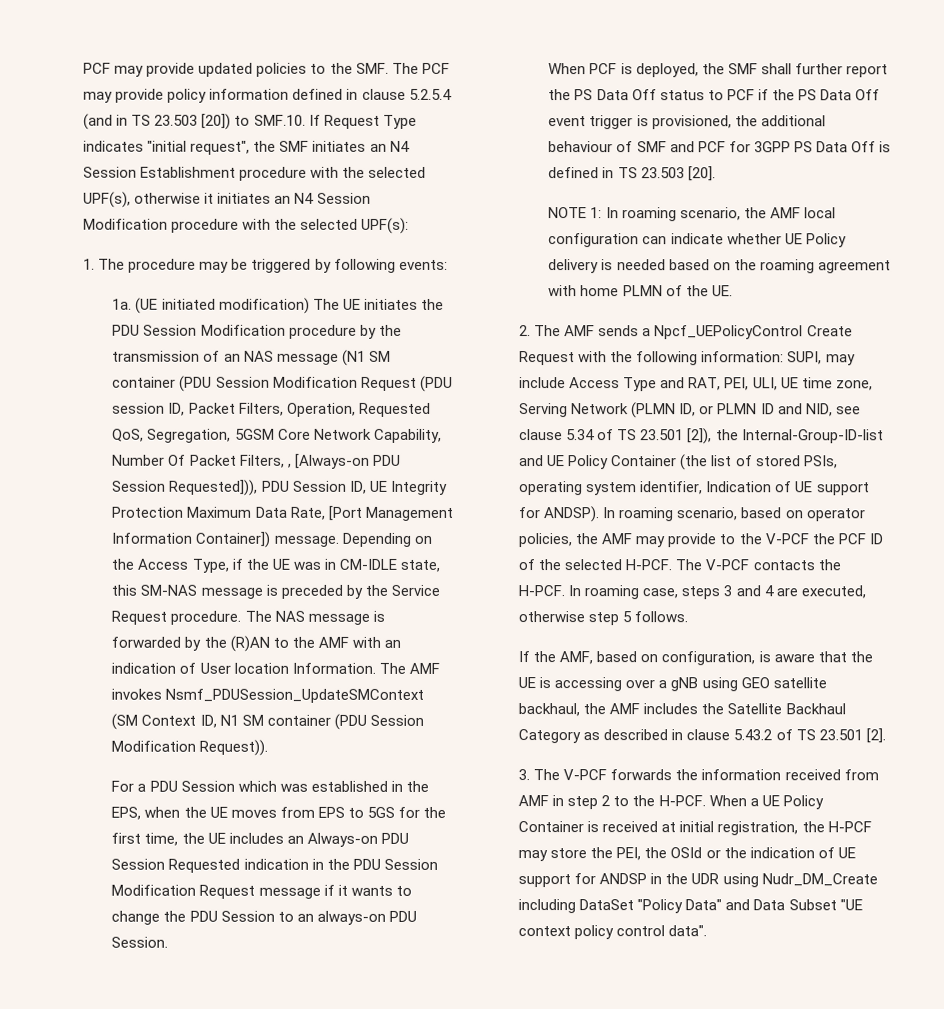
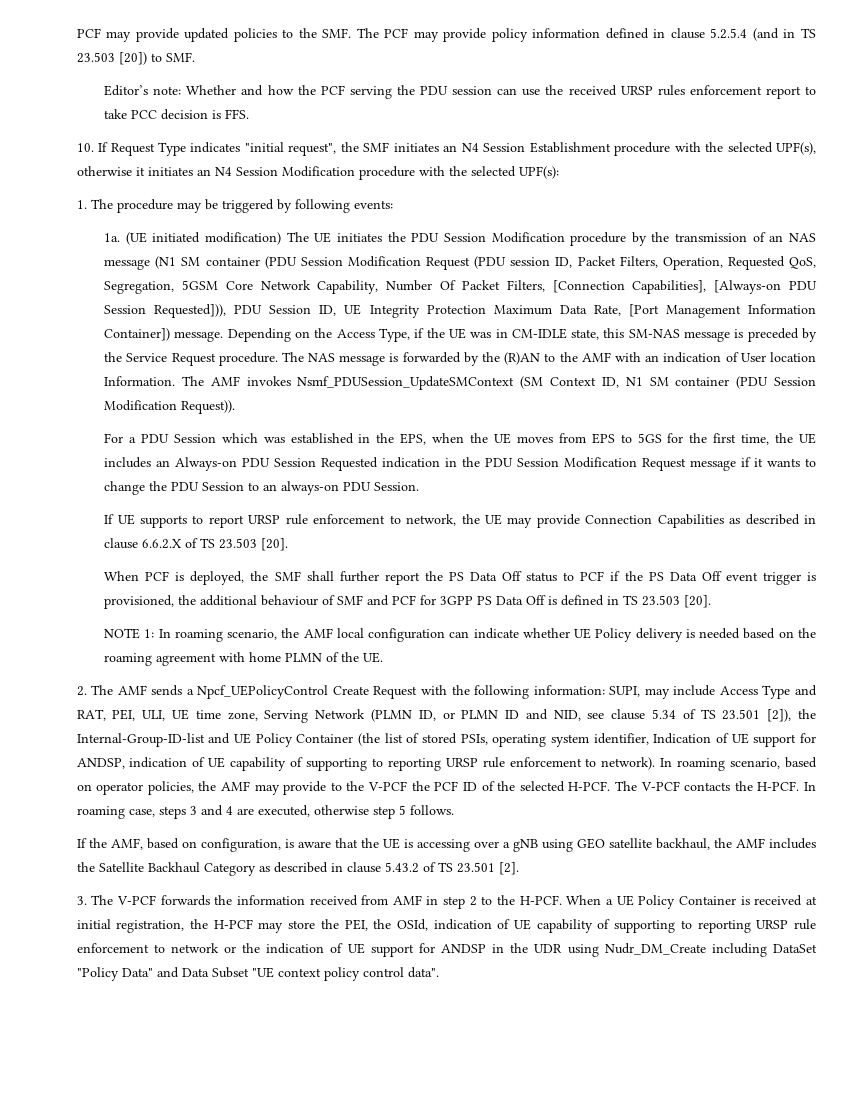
- PCF may provide updated policies to the SMF. The PCF may provide policy information defined in clause 5.2.5.4 (and in TS 23.503 [20]) to SMF.10. If Request Type indicates "initial request", the SMF initiates an N4 Session Establishment procedure with the selected UPF(s), otherwise it initiates an N4 Session Modification procedure with the selected UPF(s):
+ PCF may provide updated policies to the SMF. The PCF may provide policy information defined in clause 5.2.5.4 (and in TS 23.503 [20]) to SMF.
+ Editor’s note: Whether and how the PCF serving the PDU session can use the received URSP rules enforcement report to take PCC decision is FFS.
+ 10. If Request Type indicates "initial request", the SMF initiates an N4 Session Establishment procedure with the selected UPF(s), otherwise it initiates an N4 Session Modification procedure with the selected UPF(s):
- (UE initiated modification) The UE initiates the PDU Session Modification procedure by the transmission of an NAS message (N1 SM container (PDU Session Modification Request (PDU session ID, Packet Filters, Operation, Requested QoS, Segregation, 5GSM Core Network Capability, Number Of Packet Filters, , [Always-on PDU Session Requested])), PDU Session ID, UE Integrity Protection Maximum Data Rate, [Port Management Information Container]) message.
+ (UE initiated modification) The UE initiates the PDU Session Modification procedure by the transmission of an NAS message (N1 SM container (PDU Session Modification Request (PDU session ID, Packet Filters, Operation, Requested QoS, Segregation, 5GSM Core Network Capability, Number Of Packet Filters, [Connection Capabilities], [Always-on PDU Session Requested])), PDU Session ID, UE Integrity Protection Maximum Data Rate, [Port Management Information Container]) message.
+ If UE supports to report URSP rule enforcement to network, the UE may provide Connection Capabilities as described in clause 6.6.2.X of TS 23.503 [20].
- 2. The AMF sends a Npcf_UEPolicyControl Create Request with the following information: SUPI, may include Access Type and RAT, PEI, ULI, UE time zone, Serving Network (PLMN ID, or PLMN ID and NID, see clause 5.34 of TS 23.501 [2]), the Internal-Group-ID-list and UE Policy Container (the list of stored PSIs, operating system identifier, Indication of UE support for ANDSP).
+ 2. The AMF sends a Npcf_UEPolicyControl Create Request with the following information: SUPI, may include Access Type and RAT, PEI, ULI, UE time zone, Serving Network (PLMN ID, or PLMN ID and NID, see clause 5.34 of TS 23.501 [2]), the Internal-Group-ID-list and UE Policy Container (the list of stored PSIs, operating system identifier, Indication of UE support for ANDSP, indication of UE capability of supporting to reporting URSP rule enforcement to network).
- When a UE Policy Container is received at initial registration, the H-PCF may store the PEI, the OSId or the indication of UE support for ANDSP in the UDR using Nudr_DM_Create including DataSet "Policy Data" and Data Subset "UE context policy control data".
+ When a UE Policy Container is received at initial registration, the H-PCF may store the PEI, the OSId, indication of UE capability of supporting to reporting URSP rule enforcement to network or the indication of UE support for ANDSP in the UDR using Nudr_DM_Create including DataSet "Policy Data" and Data Subset "UE context policy control data".

